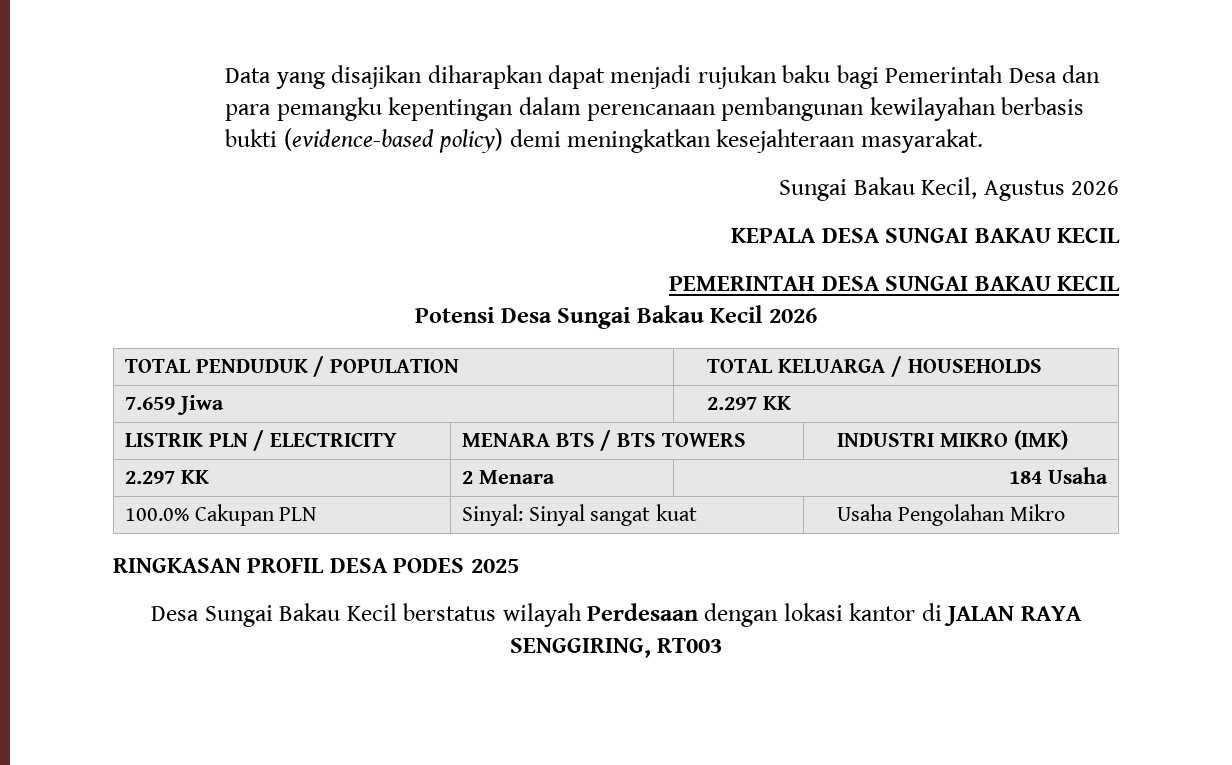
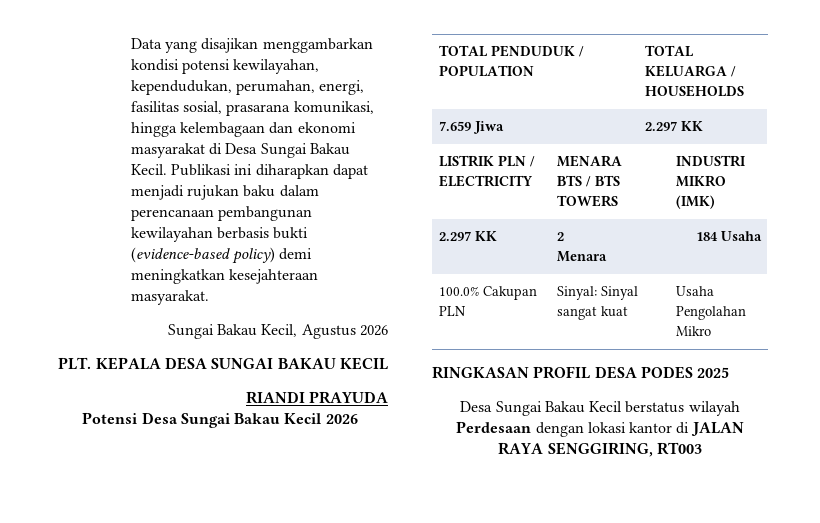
- Data yang disajikan diharapkan dapat menjadi rujukan baku bagi Pemerintah Desa dan para pemangku kepentingan dalam perencanaan pembangunan kewilayahan berbasis bukti (evidence-based policy) demi meningkatkan kesejahteraan masyarakat.
+ Data yang disajikan menggambarkan kondisi potensi kewilayahan, kependudukan, perumahan, energi, fasilitas sosial, prasarana komunikasi, hingga kelembagaan dan ekonomi masyarakat di Desa Sungai Bakau Kecil. Publikasi ini diharapkan dapat menjadi rujukan baku dalam perencanaan pembangunan kewilayahan berbasis bukti (evidence-based policy) demi meningkatkan kesejahteraan masyarakat.
- KEPALA DESA SUNGAI BAKAU KECIL
+ PLT. KEPALA DESA SUNGAI BAKAU KECIL
- PEMERINTAH DESA SUNGAI BAKAU KECIL
+ RIANDI PRAYUDA

